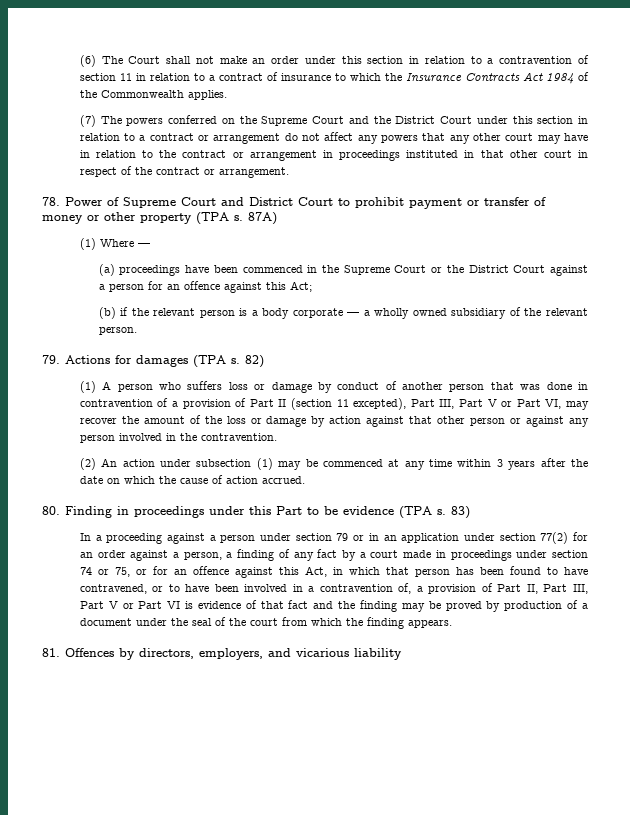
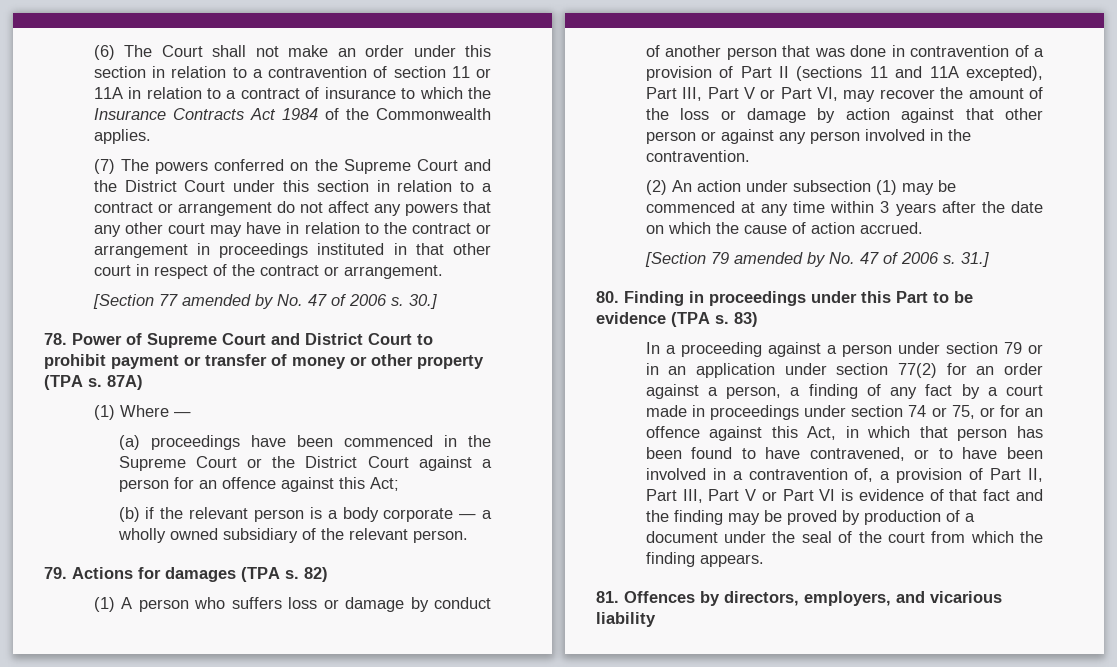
- (6) The Court shall not make an order under this section in relation to a contravention of section 11 in relation to a contract of insurance to which the Insurance Contracts Act 1984 of the Commonwealth applies.
+ (6) The Court shall not make an order under this section in relation to a contravention of section 11 or 11A in relation to a contract of insurance to which the Insurance Contracts Act 1984 of the Commonwealth applies.
+ [Section 77 amended by No. 47 of 2006 s. 30.]
- (1) A person who suffers loss or damage by conduct of another person that was done in contravention of a provision of Part II (section 11 excepted), Part III, Part V or Part VI, may recover the amount of the loss or damage by action against that other person or against any person involved in the contravention.
+ (1) A person who suffers loss or damage by conduct of another person that was done in contravention of a provision of Part II (sections 11 and 11A excepted), Part III, Part V or Part VI, may recover the amount of the loss or damage by action against that other person or against any person involved in the contravention.
+ [Section 79 amended by No. 47 of 2006 s. 31.]

